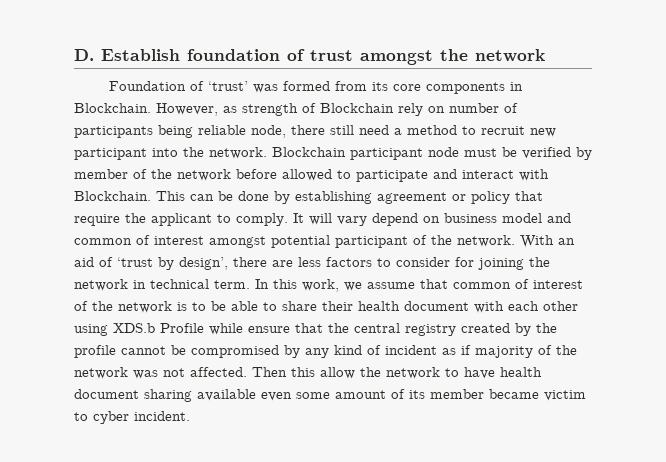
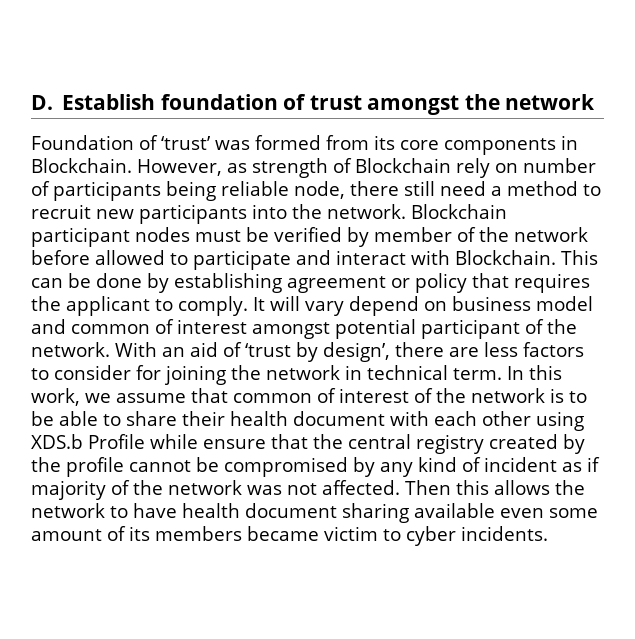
- However, as strength of Blockchain rely on number of participants being reliable node, there still need a method to recruit new participant into the network.
+ However, as strength of Blockchain rely on number of participants being reliable node, there still need a method to recruit new participants into the network.
- Blockchain participant node must be verified by member of the network before allowed to participate and interact with Blockchain.
+ Blockchain participant nodes must be verified by member of the network before allowed to participate and interact with Blockchain.
- This can be done by establishing agreement or policy that require the applicant to comply.
+ This can be done by establishing agreement or policy that requires the applicant to comply.
- Then this allow the network to have health document sharing available even some amount of its member became victim to cyber incident.
+ Then this allows the network to have health document sharing available even some amount of its members became victim to cyber incidents.

